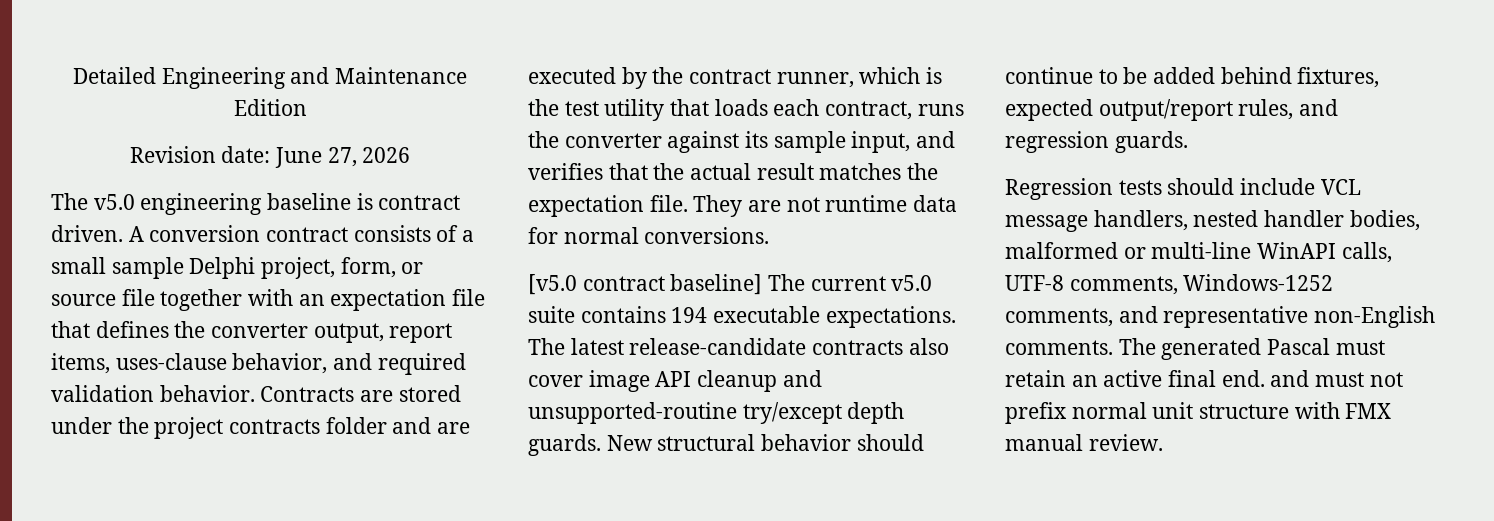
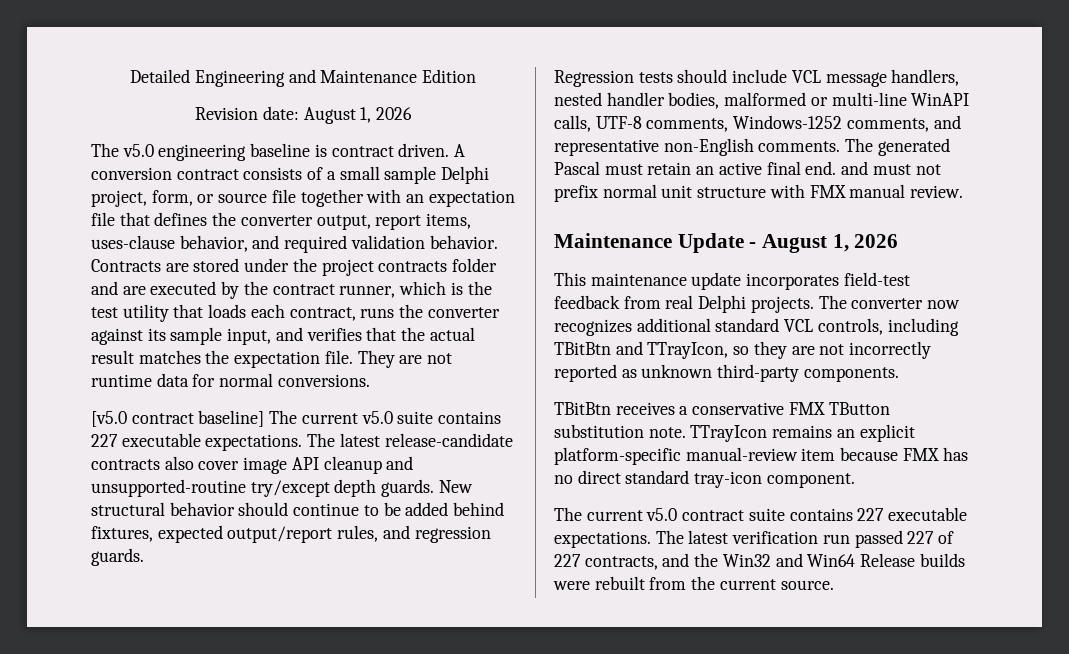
- Revision date: June 27, 2026
+ Revision date: August 1, 2026
- [v5.0 contract baseline] The current v5.0 suite contains 194 executable expectations.
+ [v5.0 contract baseline] The current v5.0 suite contains 227 executable expectations.
+ Maintenance Update - August 1, 2026
+ This maintenance update incorporates field-test feedback from real Delphi projects. The converter now recognizes additional standard VCL controls, including TBitBtn and TTrayIcon, so they are not incorrectly reported as unknown third-party components.
+ TBitBtn receives a conservative FMX TButton substitution note. TTrayIcon remains an explicit platform-specific manual-review item because FMX has no direct standard tray-icon component.
+ The current v5.0 contract suite contains 227 executable expectations. The latest verification run passed 227 of 227 contracts, and the Win32 and Win64 Release builds were rebuilt from the current source.

